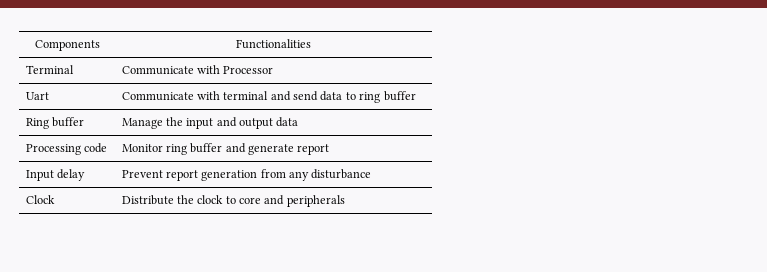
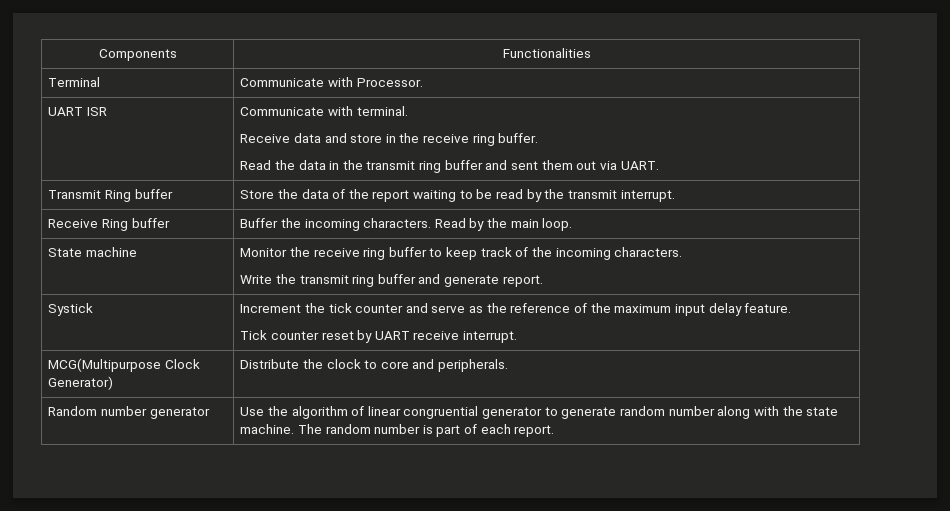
- Terminal | Communicate with Processor
- Uart | Communicate with terminal and send data to ring buffer
- Ring buffer | Manage the input and output data
- Processing code | Monitor ring buffer and generate report
- Input delay | Prevent report generation from any disturbance
- Clock | Distribute the clock to core and peripherals
+ Terminal | Communicate with Processor.
+ UART ISR | Communicate with terminal.
+ Receive data and store in the receive ring buffer.
+ Read the data in the transmit ring buffer and sent them out via UART.
+ Transmit Ring buffer | Store the data of the report waiting to be read by the transmit interrupt.
+ Receive Ring buffer | Buffer the incoming characters. Read by the main loop.
+ State machine | Monitor the receive ring buffer to keep track of the incoming characters.
+ Write the transmit ring buffer and generate report.
+ Systick | Increment the tick counter and serve as the reference of the maximum input delay feature.
+ Tick counter reset by UART receive interrupt.
+ MCG(Multipurpose Clock Generator) | Distribute the clock to core and peripherals.
+ Random number generator | Use the algorithm of linear congruential generator to generate random number along with the state machine. The random number is part of each report.

